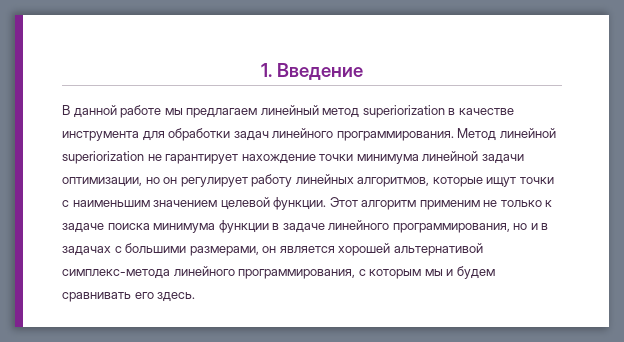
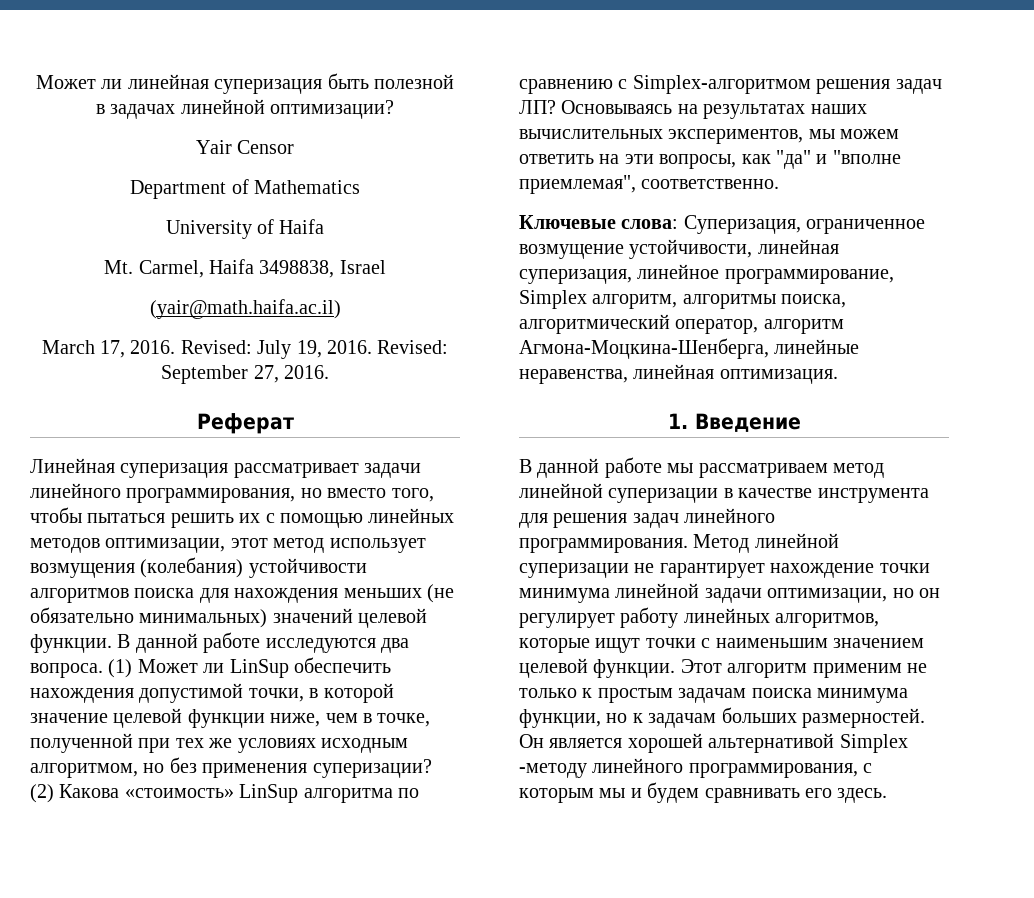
+ Может ли линейная суперизация быть полезной в задачах линейной оптимизации?
+ Yair Censor
+ Department of Mathematics
+ University of Haifa
+ Mt. Carmel, Haifa 3498838, Israel
+ (yair@math.haifa.ac.il)
+ March 17, 2016. Revised: July 19, 2016. Revised: September 27, 2016.
+ Реферат
+ Линейная суперизация рассматривает задачи линейного программирования, но вместо того, чтобы пытаться решить их с помощью линейных методов оптимизации, этот метод использует возмущения (колебания) устойчивости алгоритмов поиска для нахождения меньших (не обязательно минимальных) значений целевой функции. В данной работе исследуются два вопроса. (1) Может ли LinSup обеспечить нахождения допустимой точки, в которой значение целевой функции ниже, чем в точке, полученной при тех же условиях исходным алгоритмом, но без применения суперизации? (2) Какова «стоимость» LinSup алгоритма по сравнению с Simplex-алгоритмом решения задач ЛП? Основываясь на результатах наших вычислительных экспериментов, мы можем ответить на эти вопросы, как "да" и "вполне приемлемая", соответственно.
+ Ключевые слова: Суперизация, ограниченное возмущение устойчивости, линейная суперизация, линейное программирование, Simplex алгоритм, алгоритмы поиска, алгоритмический оператор, алгоритм Агмона-Моцкина-Шенберга, линейные неравенства, линейная оптимизация.
- В данной работе мы предлагаем линейный метод superiorization в качестве инструмента для обработки задач линейного программирования.
+ В данной работе мы рассматриваем метод линейной суперизации в качестве инструмента для решения задач линейного программирования.
- Метод линейной superiorization не гарантирует нахождение точки минимума линейной задачи оптимизации, но он регулирует работу линейных алгоритмов, которые ищут точки с наименьшим значением целевой функции.
+ Метод линейной суперизации не гарантирует нахождение точки минимума линейной задачи оптимизации, но он регулирует работу линейных алгоритмов, которые ищут точки с наименьшим значением целевой функции.
- Этот алгоритм применим не только к задаче поиска минимума функции в задаче линейного программирования, но и в задачах с большими размерами, он является хорошей альтернативой симплекс-метода линейного программирования, с которым мы и будем сравнивать его здесь.
+ Этот алгоритм применим не только к простым задачам поиска минимума функции, но к задачам больших размерностей. Он является хорошей альтернативой Simplex -методу линейного программирования, с которым мы и будем сравнивать его здесь.

